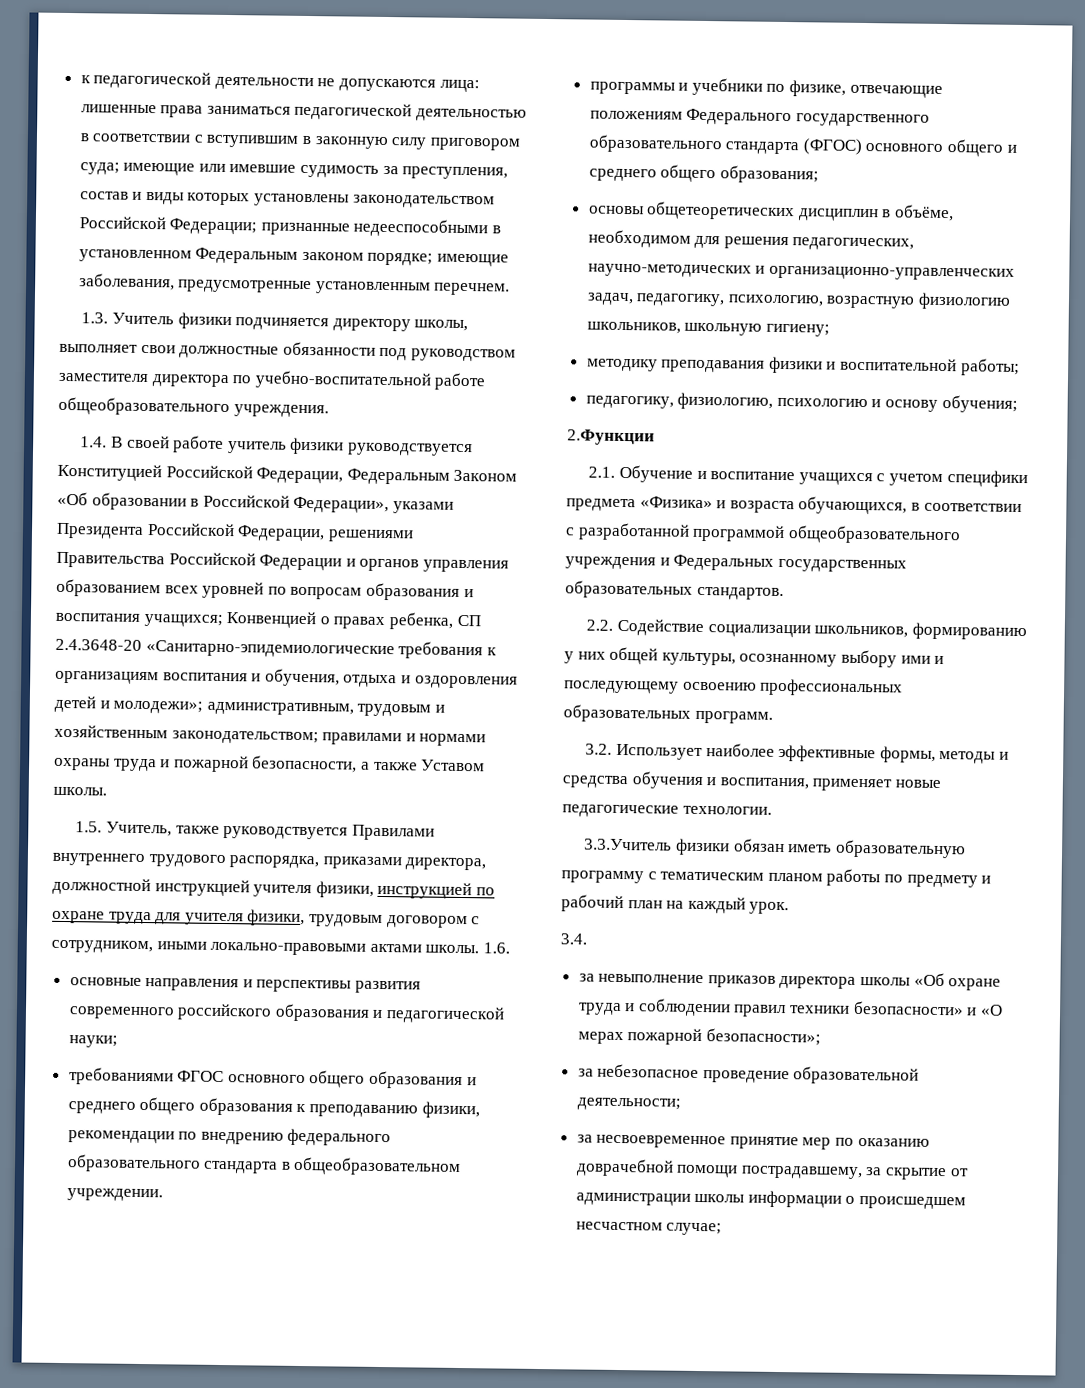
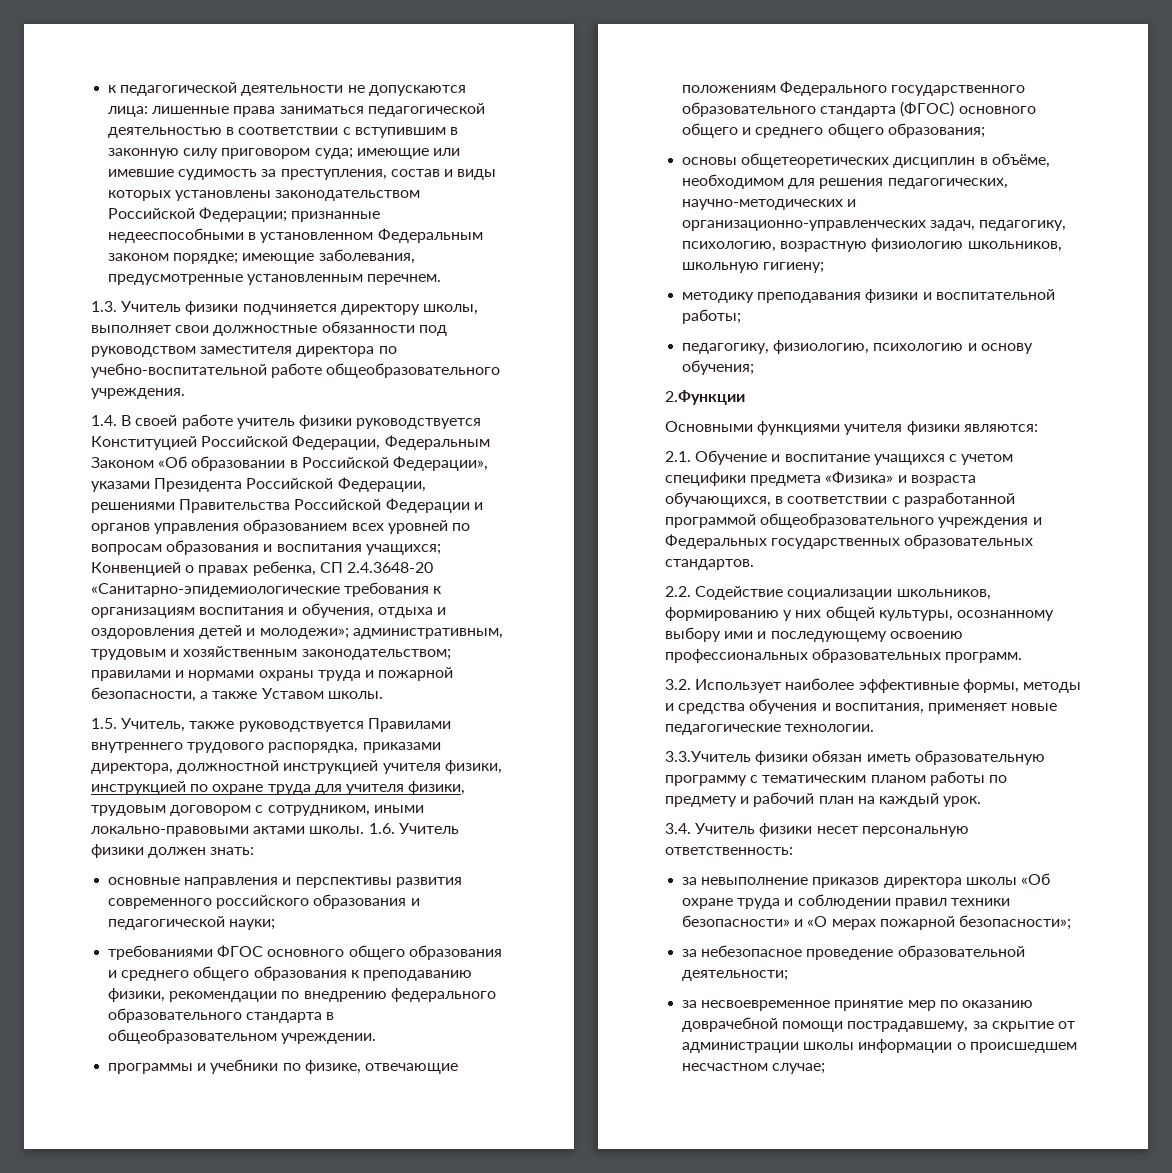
- 1.6.
+ 1.6. Учитель физики должен знать:
+ Основными функциями учителя физики являются:
- 3.4.
+ 3.4. Учитель физики несет персональную ответственность:

